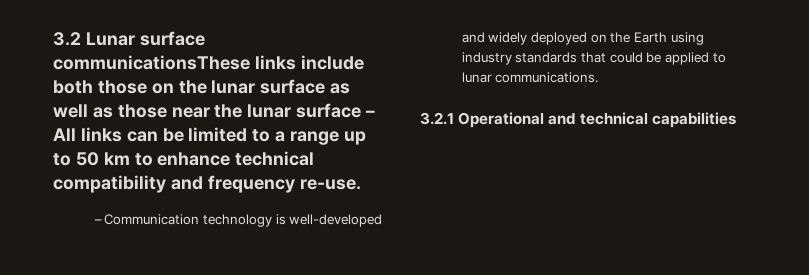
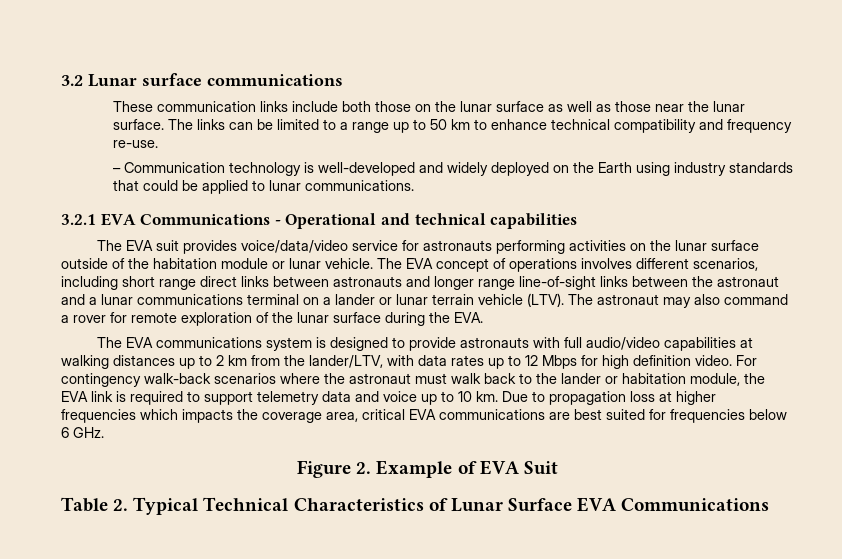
- 3.2 Lunar surface communicationsThese links include both those on the lunar surface as well as those near the lunar surface – All links can be limited to a range up to 50 km to enhance technical compatibility and frequency re-use.
+ 3.2 Lunar surface communications
+ These communication links include both those on the lunar surface as well as those near the lunar surface. The links can be limited to a range up to 50 km to enhance technical compatibility and frequency re-use.
- 3.2.1 Operational and technical capabilities
+ 3.2.1 EVA Communications - Operational and technical capabilities
+ The EVA suit provides voice/data/video service for astronauts performing activities on the lunar surface outside of the habitation module or lunar vehicle. The EVA concept of operations involves different scenarios, including short range direct links between astronauts and longer range line-of-sight links between the astronaut and a lunar communications terminal on a lander or lunar terrain vehicle (LTV). The astronaut may also command a rover for remote exploration of the lunar surface during the EVA.
+ The EVA communications system is designed to provide astronauts with full audio/video capabilities at walking distances up to 2 km from the lander/LTV, with data rates up to 12 Mbps for high definition video. For contingency walk-back scenarios where the astronaut must walk back to the lander or habitation module, the EVA link is required to support telemetry data and voice up to 10 km. Due to propagation loss at higher frequencies which impacts the coverage area, critical EVA communications are best suited for frequencies below 6 GHz.
+ Figure 2. Example of EVA Suit
+ Table 2. Typical Technical Characteristics of Lunar Surface EVA Communications

